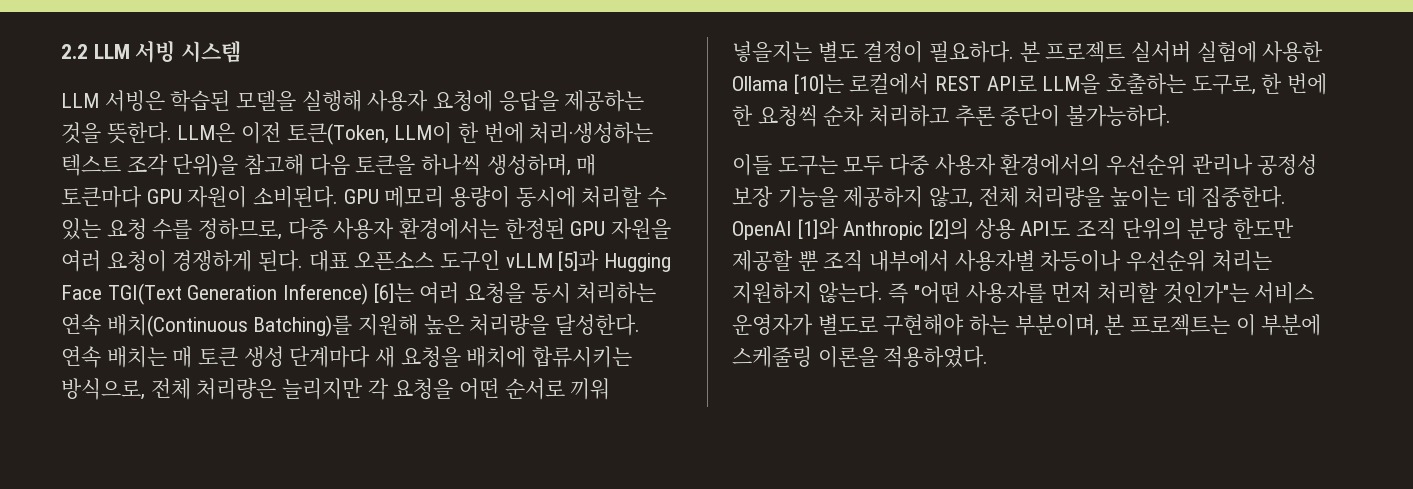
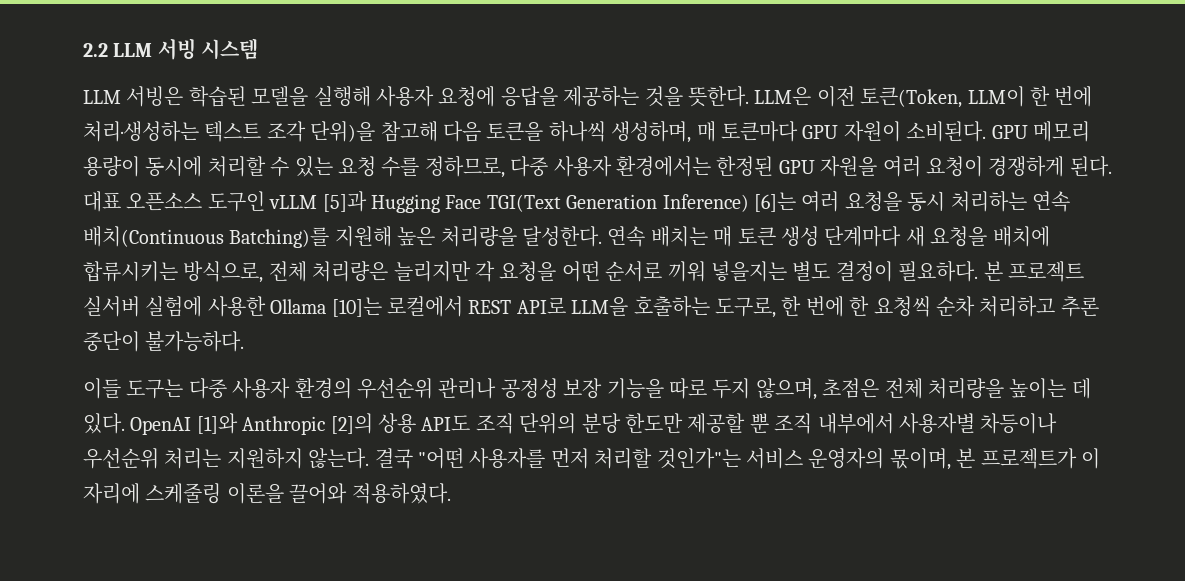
- 이들 도구는 모두 다중 사용자 환경에서의 우선순위 관리나 공정성 보장 기능을 제공하지 않고, 전체 처리량을 높이는 데 집중한다.
+ 이들 도구는 다중 사용자 환경의 우선순위 관리나 공정성 보장 기능을 따로 두지 않으며, 초점은 전체 처리량을 높이는 데 있다.
- 즉 "어떤 사용자를 먼저 처리할 것인가"는 서비스 운영자가 별도로 구현해야 하는 부분이며, 본 프로젝트는 이 부분에 스케줄링 이론을 적용하였다.
+ 결국 "어떤 사용자를 먼저 처리할 것인가"는 서비스 운영자의 몫이며, 본 프로젝트가 이 자리에 스케줄링 이론을 끌어와 적용하였다.

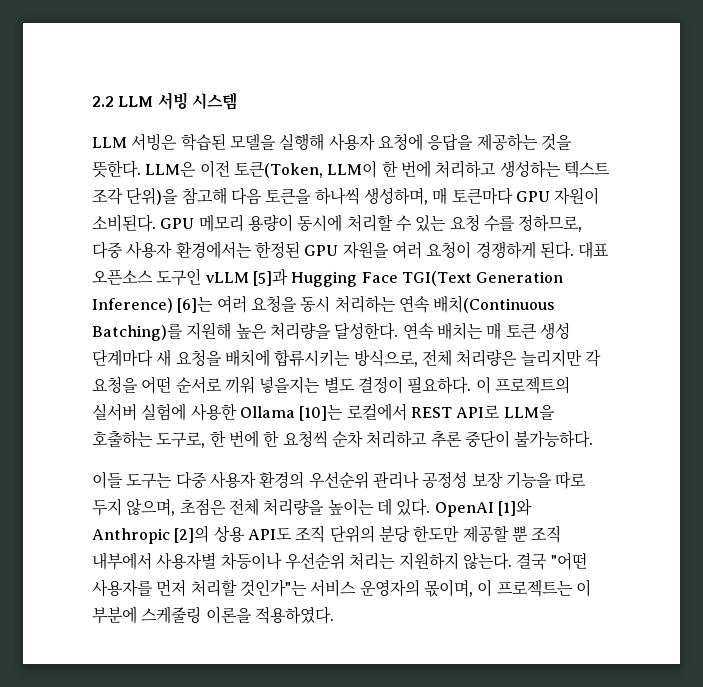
- LLM은 이전 토큰(Token, LLM이 한 번에 처리·생성하는 텍스트 조각 단위)을 참고해 다음 토큰을 하나씩 생성하며, 매 토큰마다 GPU 자원이 소비된다.
+ LLM은 이전 토큰(Token, LLM이 한 번에 처리하고 생성하는 텍스트 조각 단위)을 참고해 다음 토큰을 하나씩 생성하며, 매 토큰마다 GPU 자원이 소비된다.
- 본 프로젝트 실서버 실험에 사용한 Ollama [10]는 로컬에서 REST API로 LLM을 호출하는 도구로, 한 번에 한 요청씩 순차 처리하고 추론 중단이 불가능하다.
+ 이 프로젝트의 실서버 실험에 사용한 Ollama [10]는 로컬에서 REST API로 LLM을 호출하는 도구로, 한 번에 한 요청씩 순차 처리하고 추론 중단이 불가능하다.
- 결국 "어떤 사용자를 먼저 처리할 것인가"는 서비스 운영자의 몫이며, 본 프로젝트가 이 자리에 스케줄링 이론을 끌어와 적용하였다.
+ 결국 "어떤 사용자를 먼저 처리할 것인가"는 서비스 운영자의 몫이며, 이 프로젝트는 이 부분에 스케줄링 이론을 적용하였다.

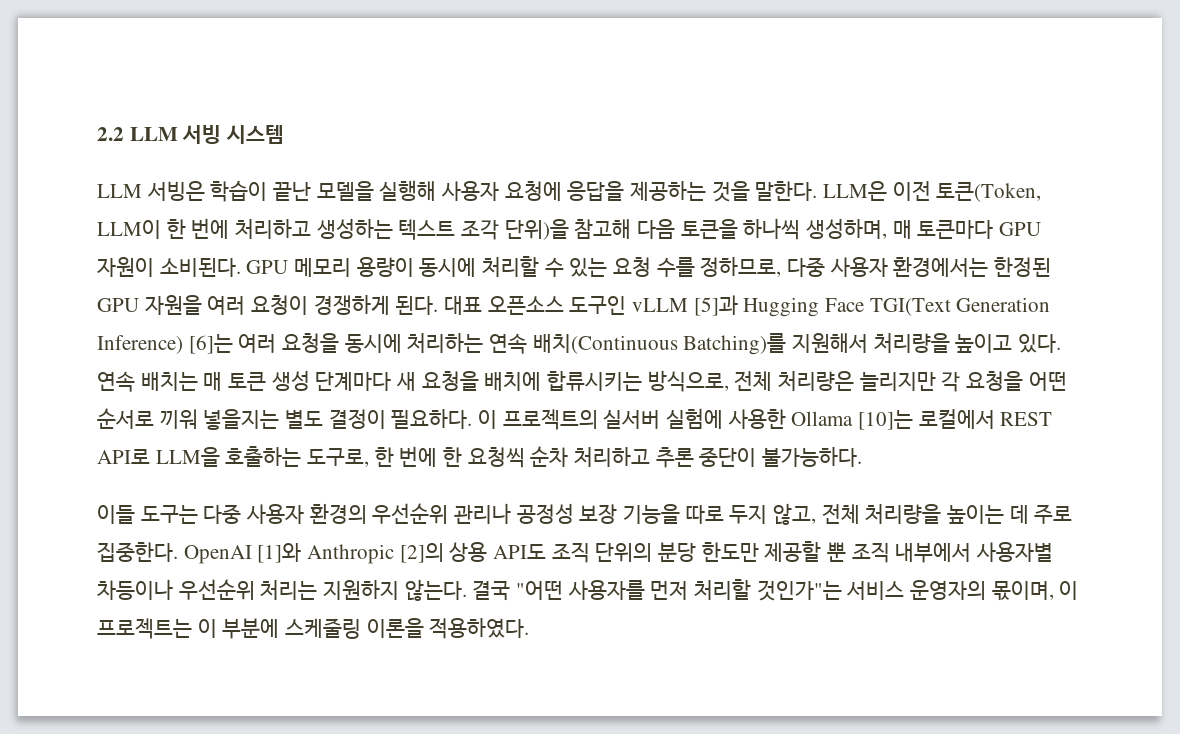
- LLM 서빙은 학습된 모델을 실행해 사용자 요청에 응답을 제공하는 것을 뜻한다.
+ LLM 서빙은 학습이 끝난 모델을 실행해 사용자 요청에 응답을 제공하는 것을 말한다.
- 대표 오픈소스 도구인 vLLM [5]과 Hugging Face TGI(Text Generation Inference) [6]는 여러 요청을 동시 처리하는 연속 배치(Continuous Batching)를 지원해 높은 처리량을 달성한다.
+ 대표 오픈소스 도구인 vLLM [5]과 Hugging Face TGI(Text Generation Inference) [6]는 여러 요청을 동시에 처리하는 연속 배치(Continuous Batching)를 지원해서 처리량을 높이고 있다.
- 이들 도구는 다중 사용자 환경의 우선순위 관리나 공정성 보장 기능을 따로 두지 않으며, 초점은 전체 처리량을 높이는 데 있다.
+ 이들 도구는 다중 사용자 환경의 우선순위 관리나 공정성 보장 기능을 따로 두지 않고, 전체 처리량을 높이는 데 주로 집중한다.

